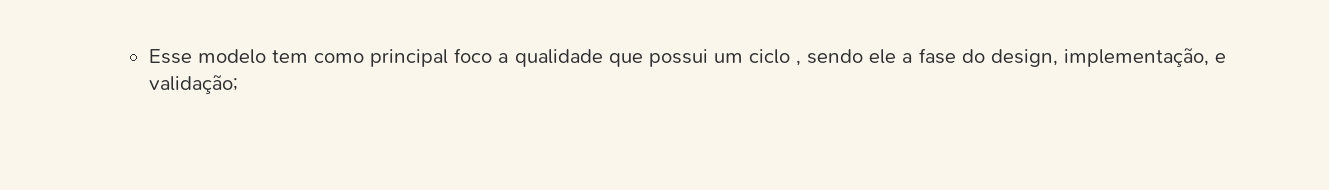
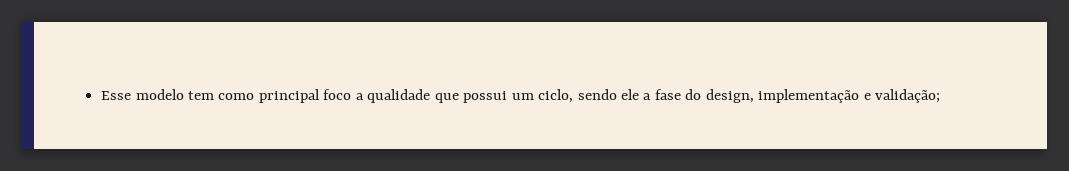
- Esse modelo tem como principal foco a qualidade que possui um ciclo , sendo ele a fase do design, implementação, e validação;
+ Esse modelo tem como principal foco a qualidade que possui um ciclo, sendo ele a fase do design, implementação e validação;

